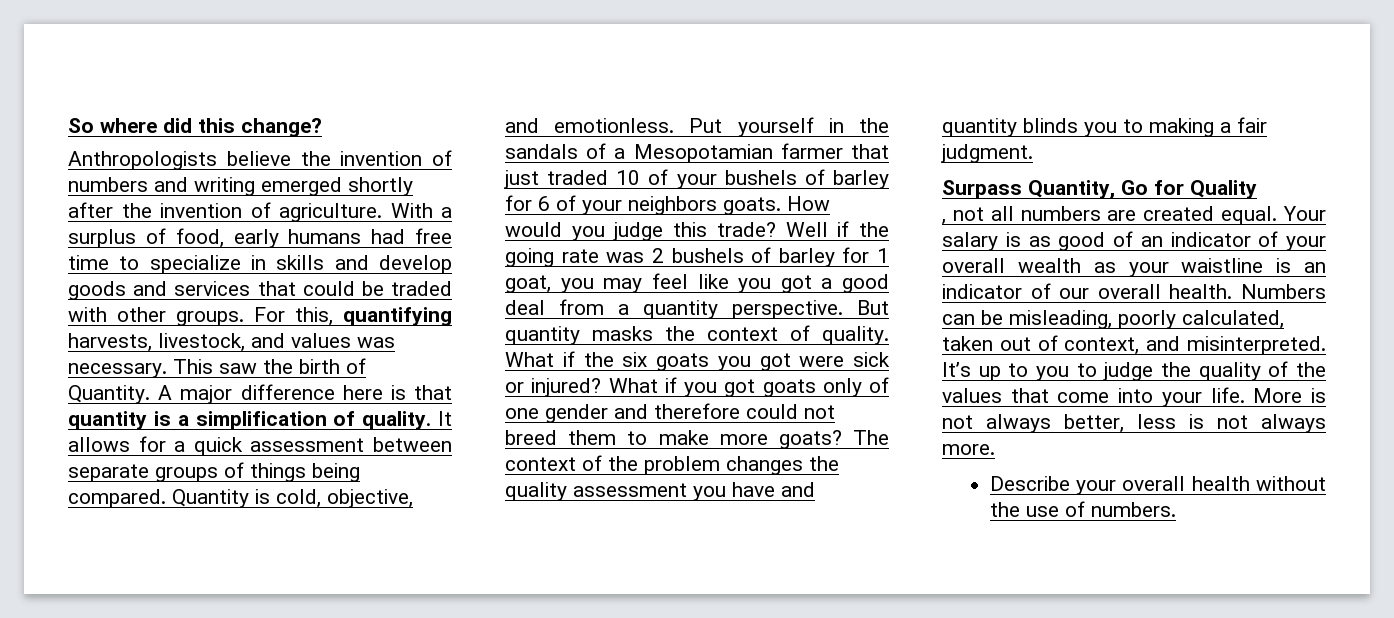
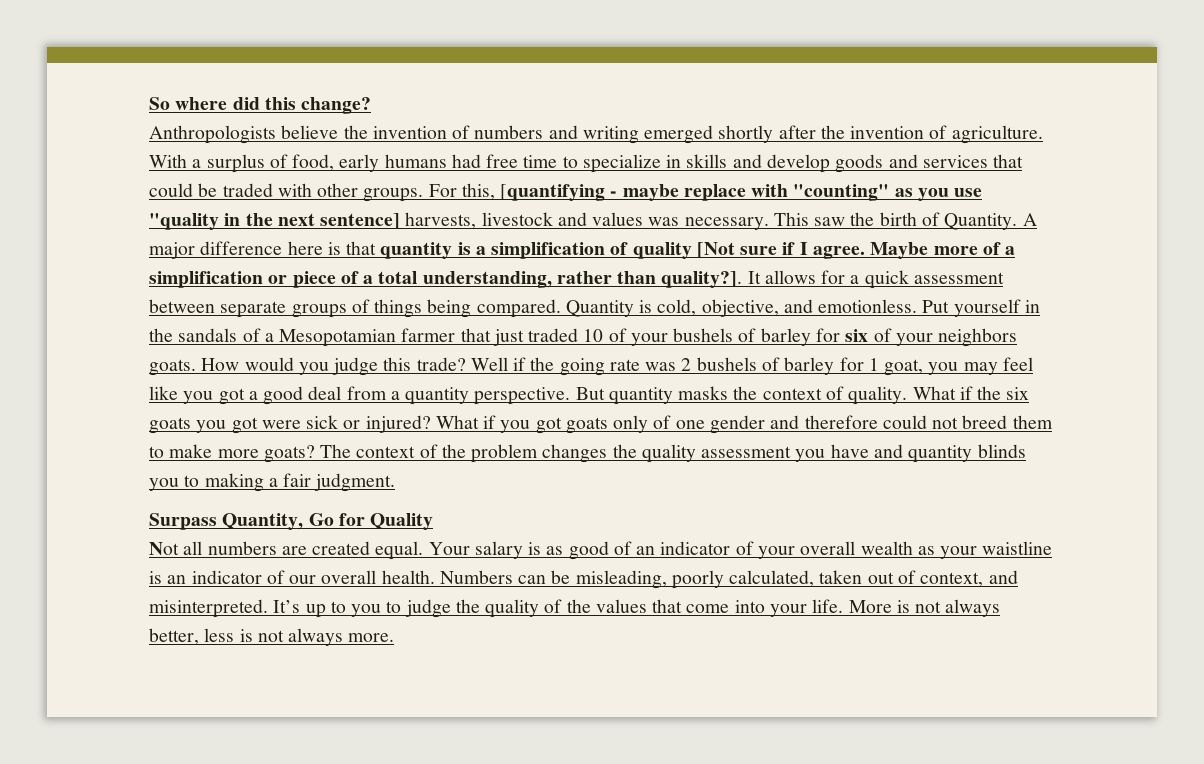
- For this, quantifying harvests, livestock, and values was necessary.
+ For this, [quantifying - maybe replace with "counting" as you use "quality in the next sentence] harvests, livestock and values was necessary.
- A major difference here is that quantity is a simplification of quality.
+ A major difference here is that quantity is a simplification of quality [Not sure if I agree. Maybe more of a simplification or piece of a total understanding, rather than quality?].
- Put yourself in the sandals of a Mesopotamian farmer that just traded 10 of your bushels of barley for 6 of your neighbors goats.
+ Put yourself in the sandals of a Mesopotamian farmer that just traded 10 of your bushels of barley for six of your neighbors goats.
- , not all numbers are created equal.
+ Not all numbers are created equal.
- Describe your overall health without the use of numbers.

